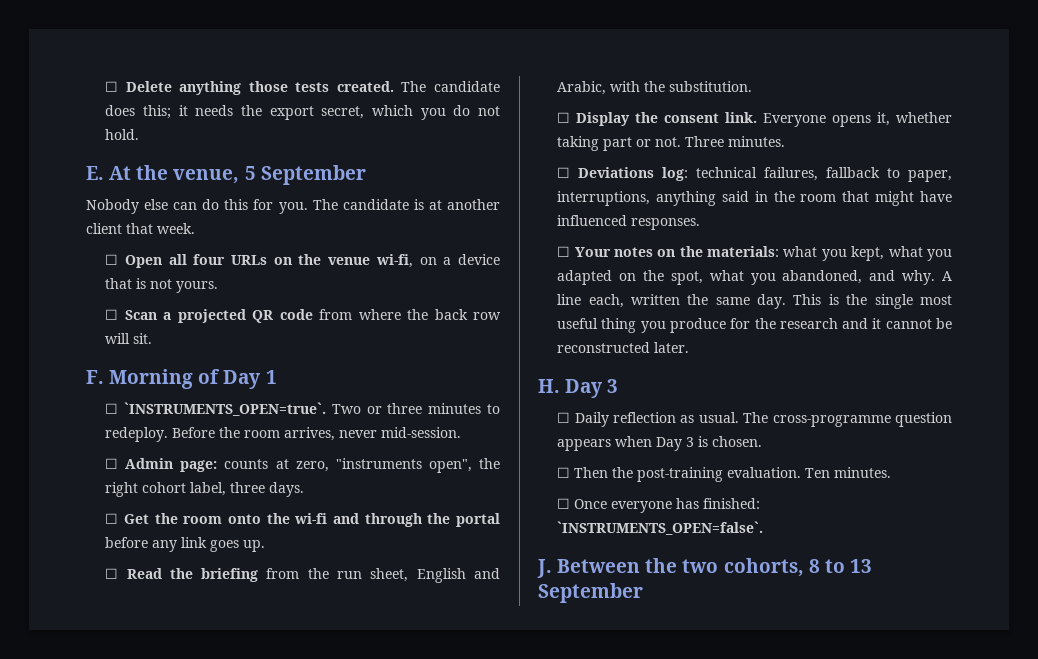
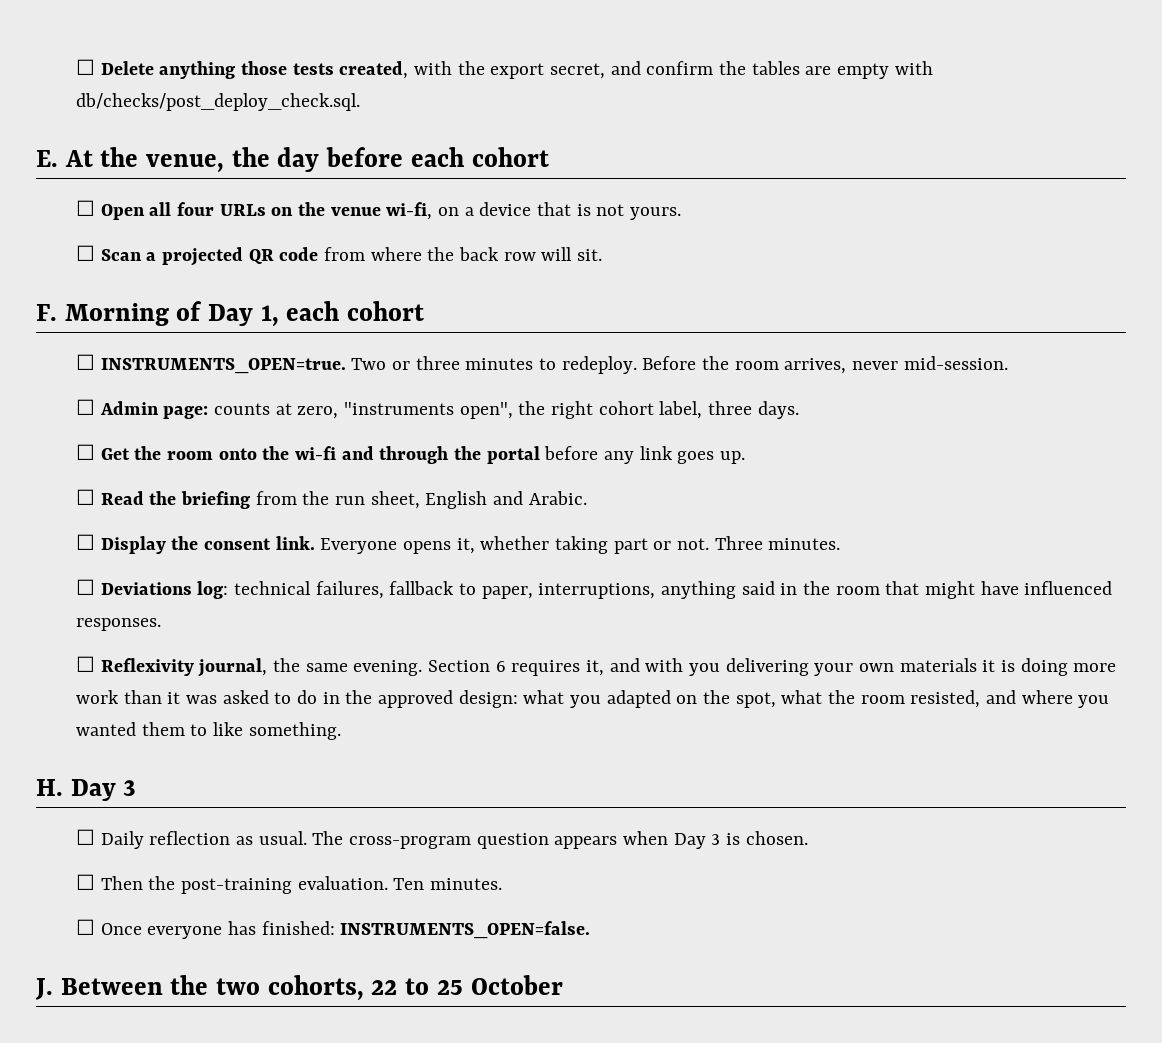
- ☐ Delete anything those tests created. The candidate does this; it needs the export secret, which you do not hold.
- E. At the venue, 5 September
- Nobody else can do this for you. The candidate is at another client that week.
+ ☐ Delete anything those tests created, with the export secret, and confirm the tables are empty with db/checks/post_deploy_check.sql.
+ E. At the venue, the day before each cohort
- F. Morning of Day 1
- ☐ `INSTRUMENTS_OPEN=true`.
+ F. Morning of Day 1, each cohort
+ ☐ INSTRUMENTS_OPEN=true.
- ☐ Read the briefing from the run sheet, English and Arabic, with the substitution.
+ ☐ Read the briefing from the run sheet, English and Arabic.
- ☐ Your notes on the materials: what you kept, what you adapted on the spot, what you abandoned, and why. A line each, written the same day. This is the single most useful thing you produce for the research and it cannot be reconstructed later.
+ ☐ Reflexivity journal, the same evening. Section 6 requires it, and with you delivering your own materials it is doing more work than it was asked to do in the approved design: what you adapted on the spot, what the room resisted, and where you wanted them to like something.
- The cross-programme question appears when Day 3 is chosen.
+ The cross-program question appears when Day 3 is chosen.
- ☐ Once everyone has finished: `INSTRUMENTS_OPEN=false`.
+ ☐ Once everyone has finished: INSTRUMENTS_OPEN=false.
- J. Between the two cohorts, 8 to 13 September
+ J. Between the two cohorts, 22 to 25 October

